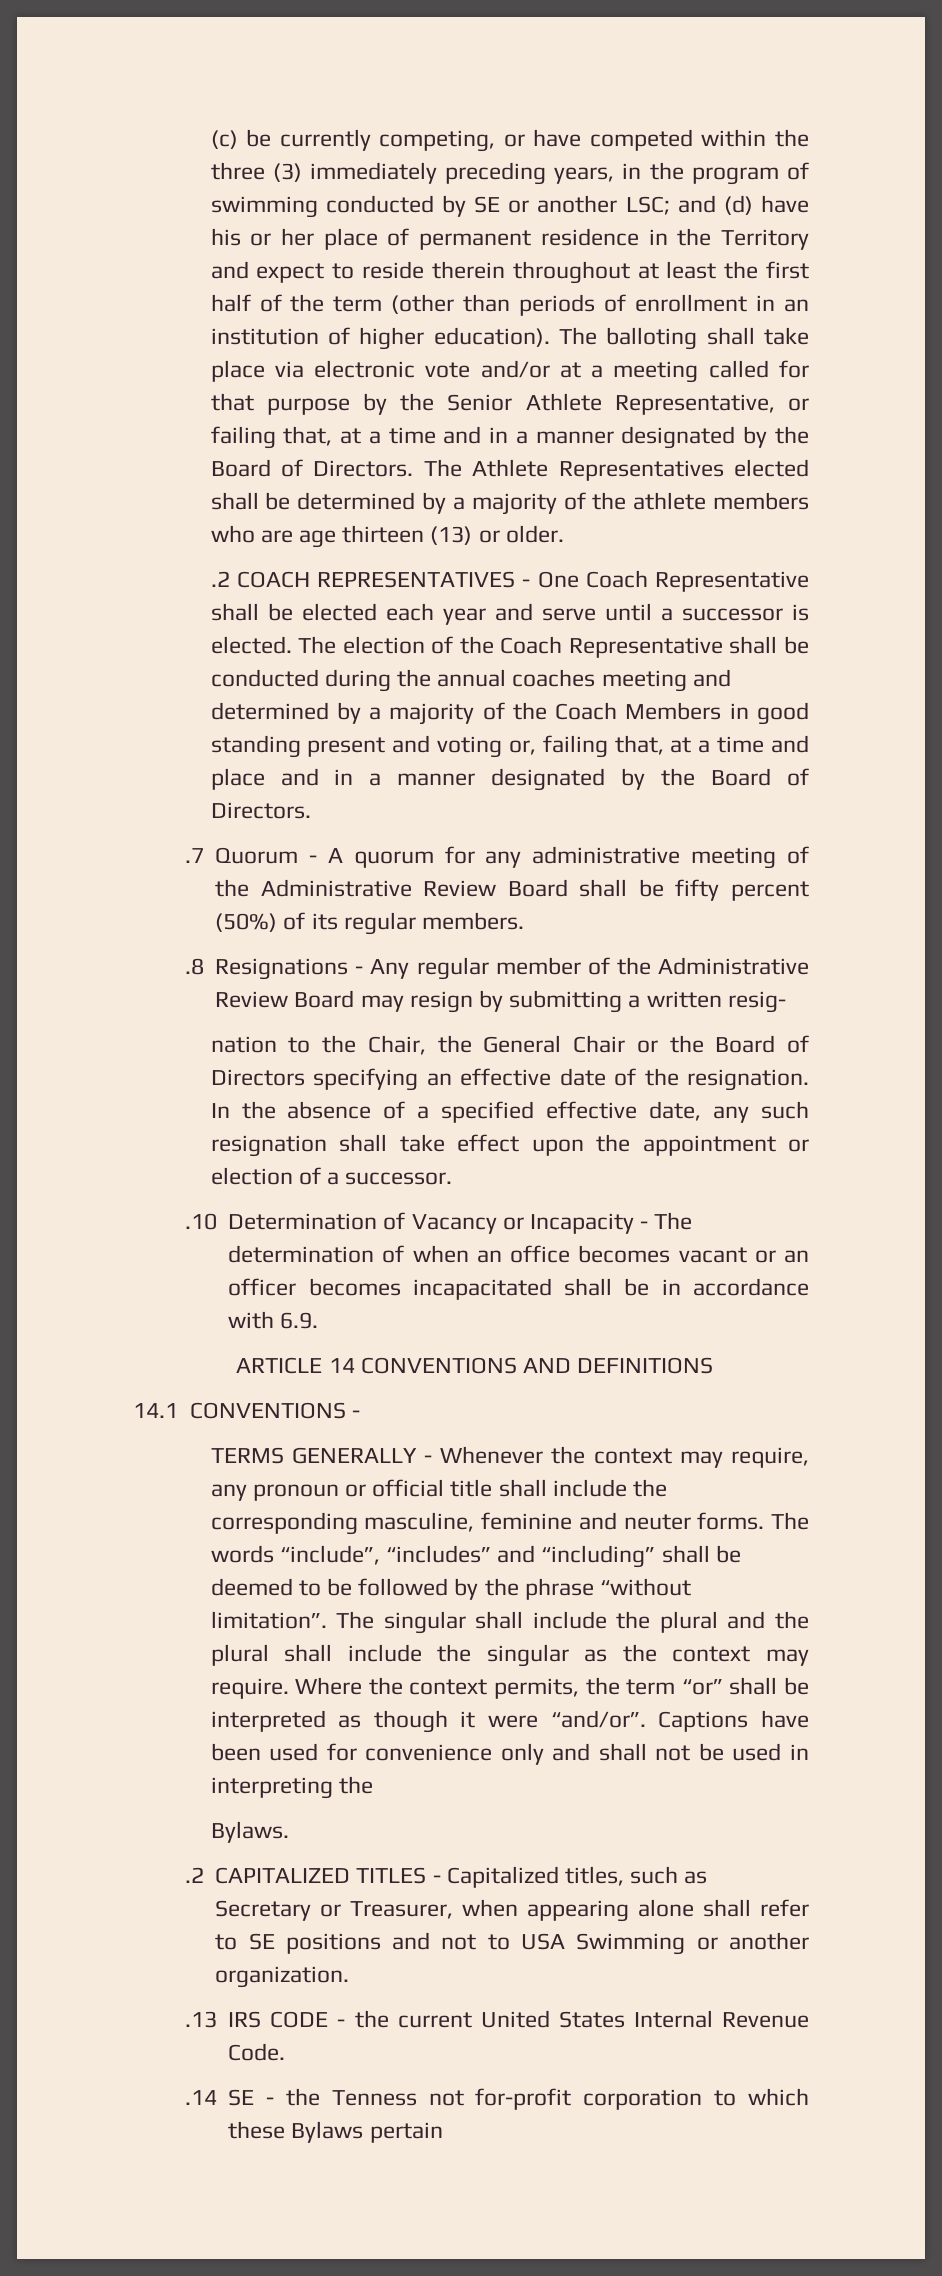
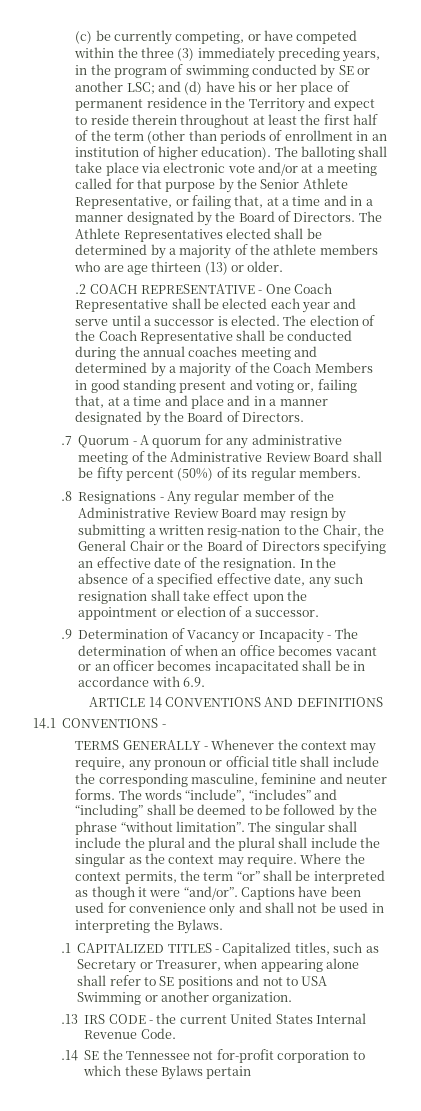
- .2 COACH REPRESENTATIVES - One Coach Representative shall be elected each year and serve until a successor is elected.
+ .2 COACH REPRESENTATIVE - One Coach Representative shall be elected each year and serve until a successor is elected.
- .8 Resignations - Any regular member of the Administrative Review Board may resign by submitting a written resig-
- nation to the Chair, the General Chair or the Board of Directors specifying an effective date of the resignation.
+ .8 Resignations - Any regular member of the Administrative Review Board may resign by submitting a written resig-nation to the Chair, the General Chair or the Board of Directors specifying an effective date of the resignation.
- .10 Determination of Vacancy or Incapacity - The determination of when an office becomes vacant or an officer becomes incapacitated shall be in accordance with 6.9.
+ .9 Determination of Vacancy or Incapacity - The determination of when an office becomes vacant or an officer becomes incapacitated shall be in accordance with 6.9.
- Captions have been used for convenience only and shall not be used in interpreting the
- Bylaws.
+ Captions have been used for convenience only and shall not be used in interpreting the Bylaws.
- .2 CAPITALIZED TITLES - Capitalized titles, such as Secretary or Treasurer, when appearing alone shall refer to SE positions and not to USA Swimming or another organization.
+ .1 CAPITALIZED TITLES - Capitalized titles, such as Secretary or Treasurer, when appearing alone shall refer to SE positions and not to USA Swimming or another organization.
- .14 SE - the Tenness not for-profit corporation to which these Bylaws pertain
+ .14 SE the Tennessee not for-profit corporation to which these Bylaws pertain

